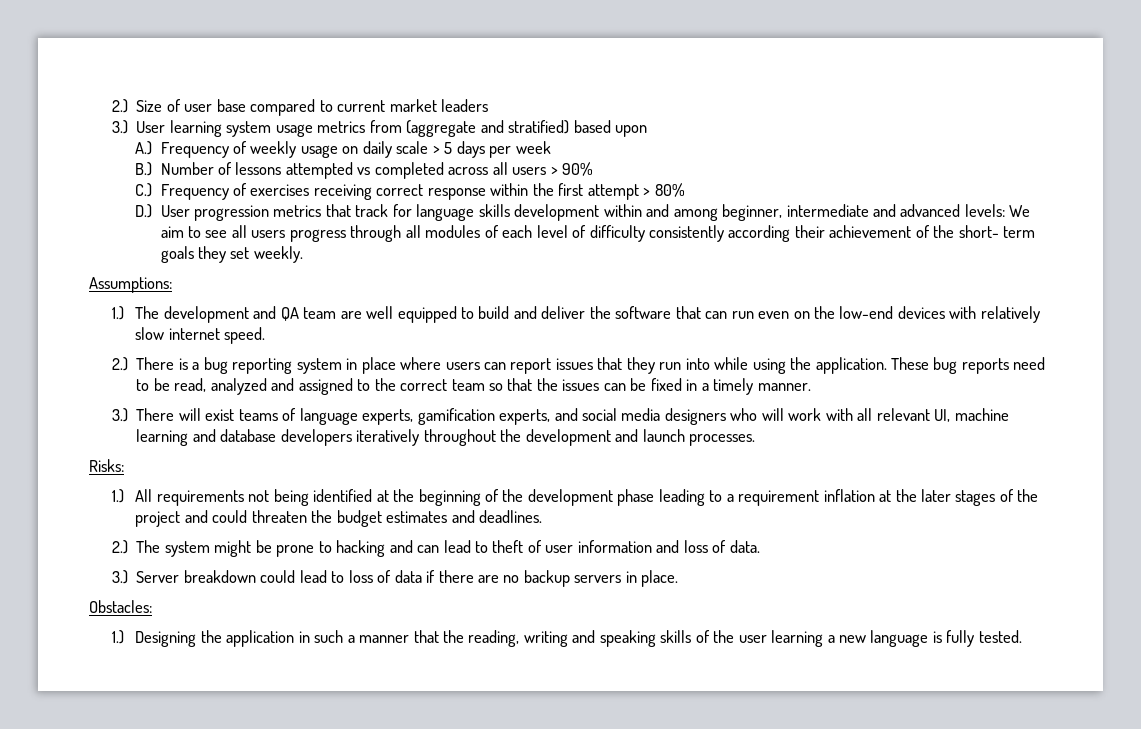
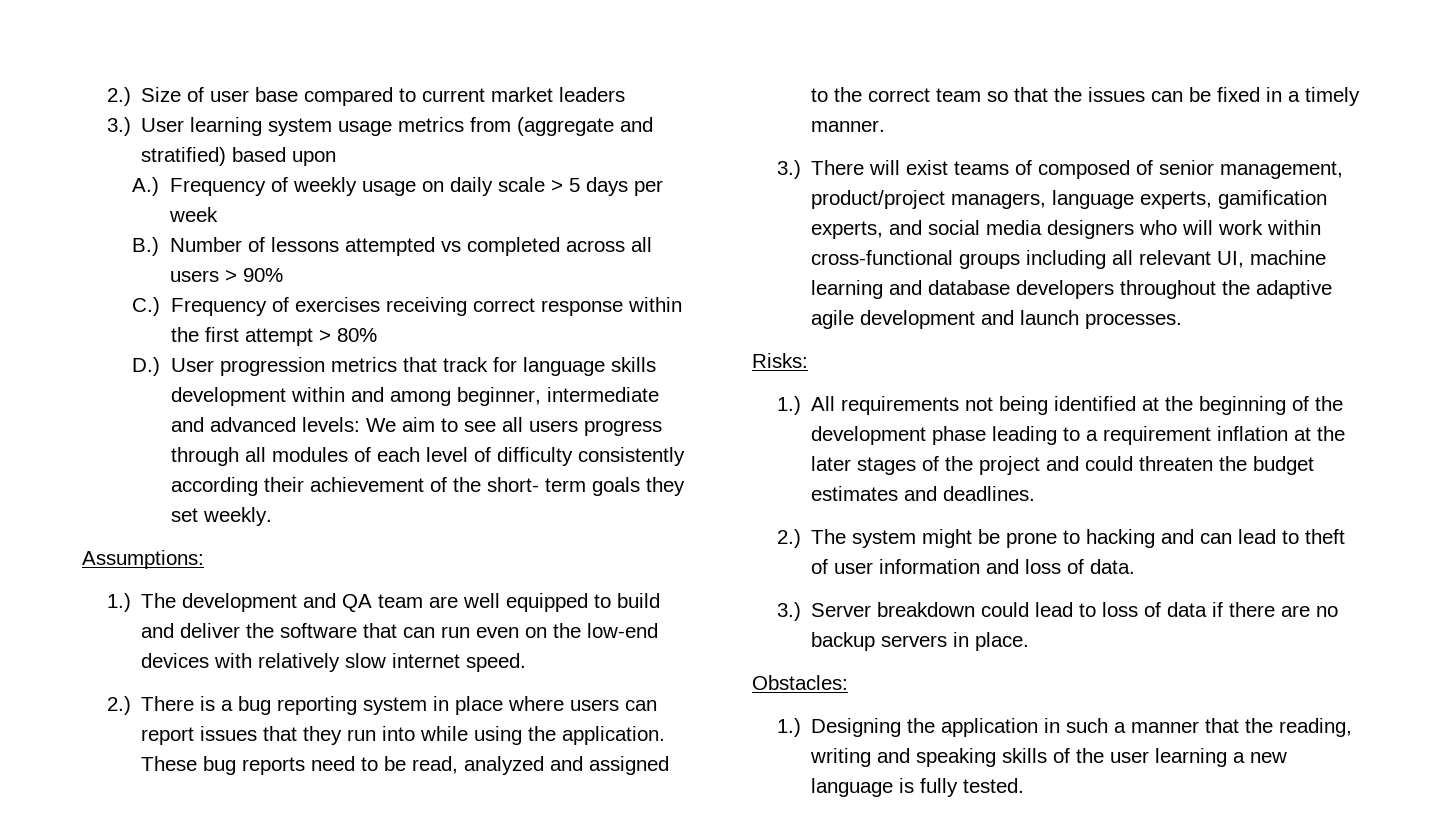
- 3.) There will exist teams of language experts, gamification experts, and social media designers who will work with all relevant UI, machine learning and database developers iteratively throughout the development and launch processes.
+ 3.) There will exist teams of composed of senior management, product/project managers, language experts, gamification experts, and social media designers who will work within cross-functional groups including all relevant UI, machine learning and database developers throughout the adaptive agile development and launch processes.

